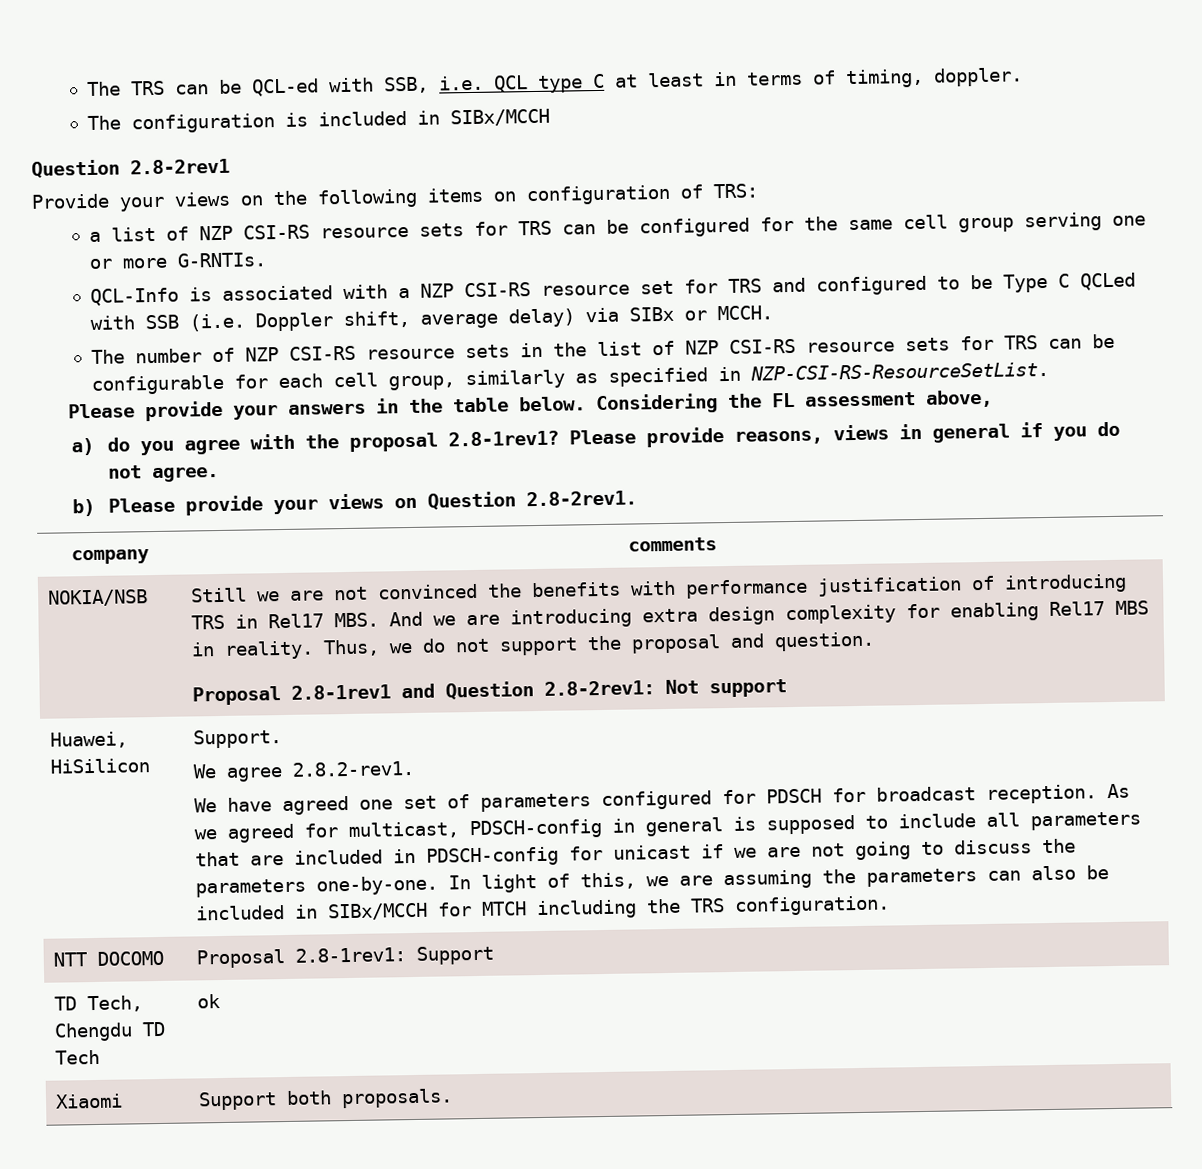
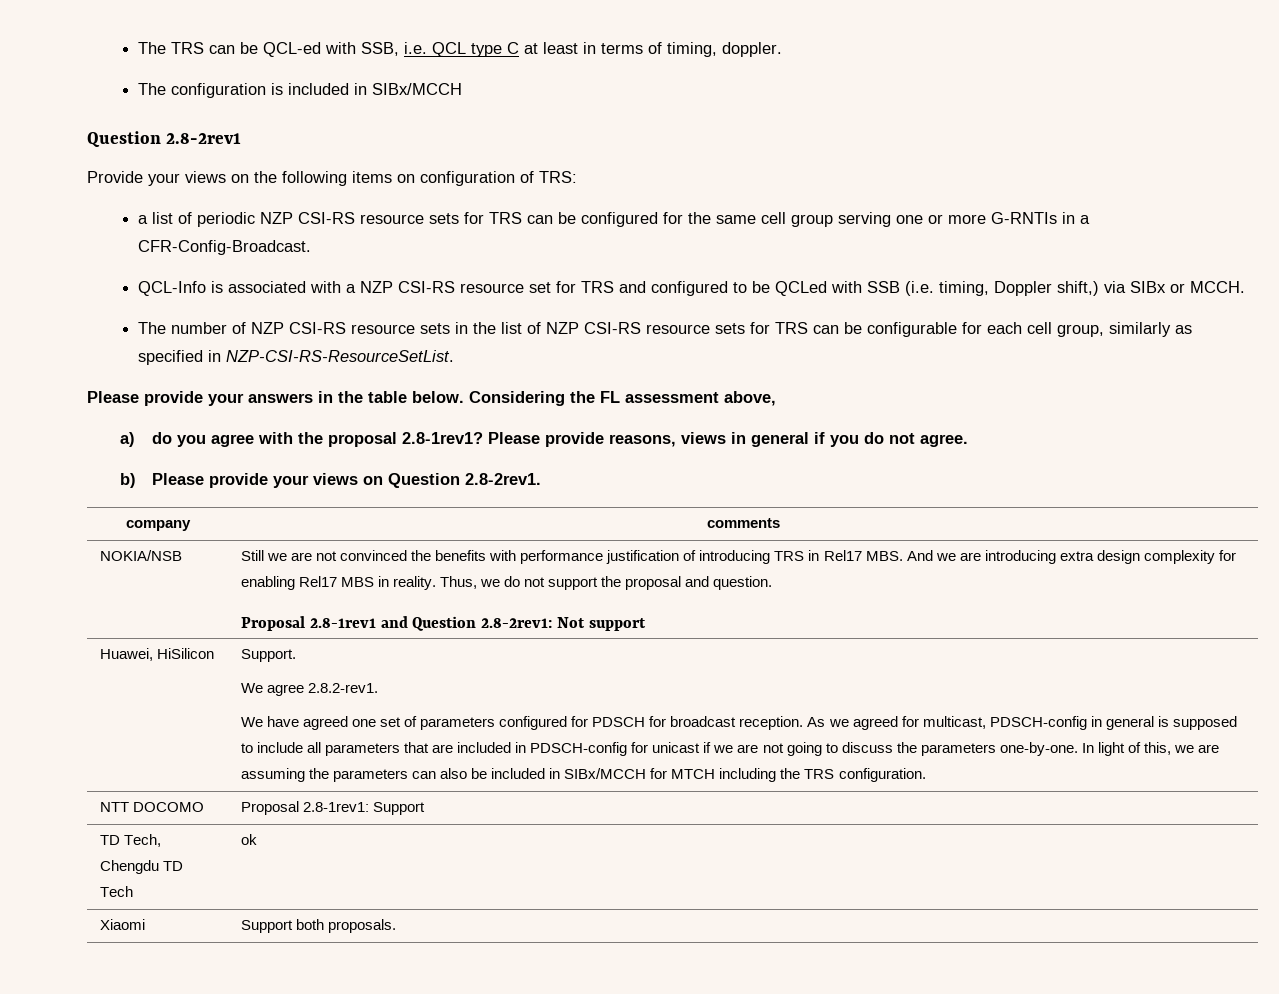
- a list of NZP CSI-RS resource sets for TRS can be configured for the same cell group serving one or more G-RNTIs.
+ a list of periodic NZP CSI-RS resource sets for TRS can be configured for the same cell group serving one or more G-RNTIs in a CFR-Config-Broadcast.
- QCL-Info is associated with a NZP CSI-RS resource set for TRS and configured to be Type C QCLed with SSB (i.e. Doppler shift, average delay) via SIBx or MCCH.
+ QCL-Info is associated with a NZP CSI-RS resource set for TRS and configured to be QCLed with SSB (i.e. timing, Doppler shift,) via SIBx or MCCH.

